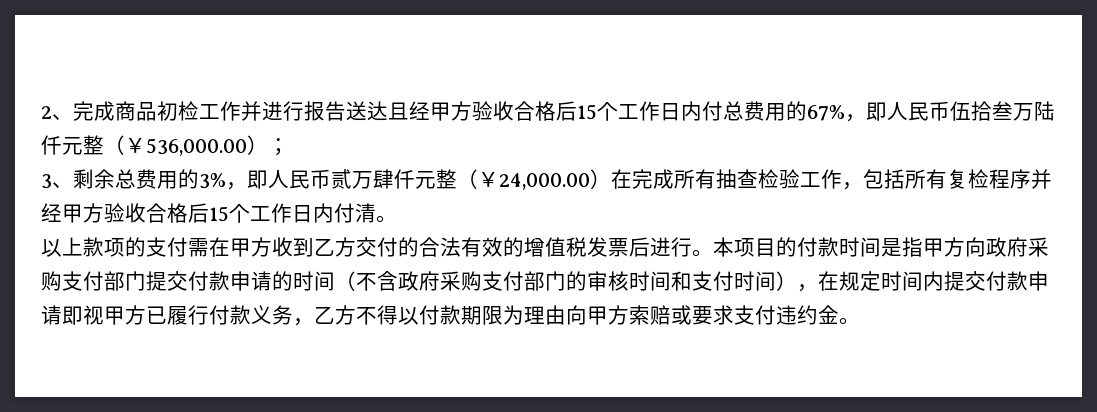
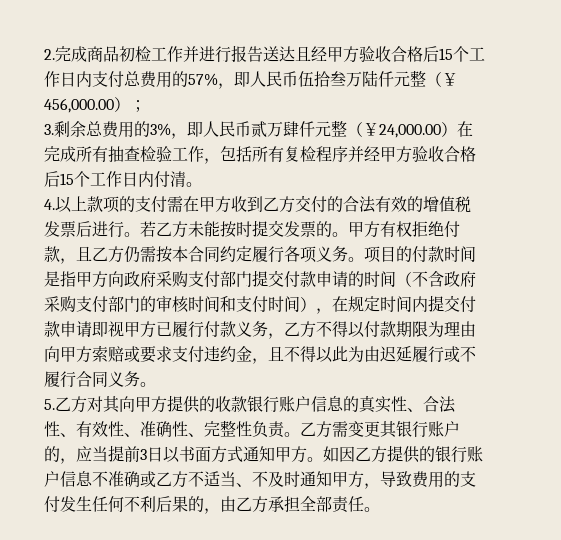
- 2、完成商品初检工作并进行报告送达且经甲方验收合格后15个工作日内付总费用的67%，即人民币伍拾叁万陆仟元整（￥536,000.00）；
+ 2.完成商品初检工作并进行报告送达且经甲方验收合格后15个工作日内支付总费用的57%，即人民币伍拾叁万陆仟元整（￥456,000.00）；
- 3、剩余总费用的3%，即人民币贰万肆仟元整（￥24,000.00）在完成所有抽查检验工作，包括所有复检程序并经甲方验收合格后15个工作日内付清。
+ 3.剩余总费用的3%，即人民币贰万肆仟元整（￥24,000.00）在完成所有抽查检验工作，包括所有复检程序并经甲方验收合格后15个工作日内付清。
- 以上款项的支付需在甲方收到乙方交付的合法有效的增值税发票后进行。
+ 4.以上款项的支付需在甲方收到乙方交付的合法有效的增值税发票后进行。
- 本项目的付款时间是指甲方向政府采购支付部门提交付款申请的时间（不含政府采购支付部门的审核时间和支付时间），在规定时间内提交付款申请即视甲方已履行付款义务，乙方不得以付款期限为理由向甲方索赔或要求支付违约金。
+ 若乙方未能按时提交发票的。甲方有权拒绝付款，且乙方仍需按本合同约定履行各项义务。项目的付款时间是指甲方向政府采购支付部门提交付款申请的时间（不含政府采购支付部门的审核时间和支付时间），在规定时间内提交付款申请即视甲方已履行付款义务，乙方不得以付款期限为理由向甲方索赔或要求支付违约金，且不得以此为由迟延履行或不履行合同义务。
+ 5.乙方对其向甲方提供的收款银行账户信息的真实性、合法性、有效性、准确性、完整性负责。乙方需变更其银行账户的，应当提前3日以书面方式通知甲方。如因乙方提供的银行账户信息不准确或乙方不适当、不及时通知甲方，导致费用的支付发生任何不利后果的，由乙方承担全部责任。

